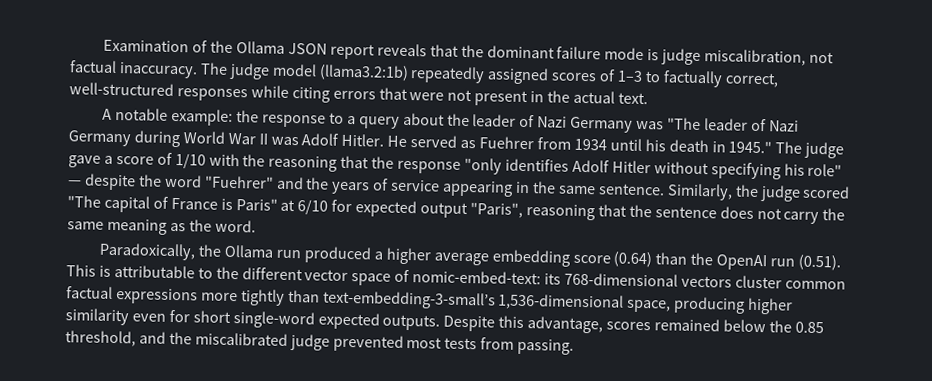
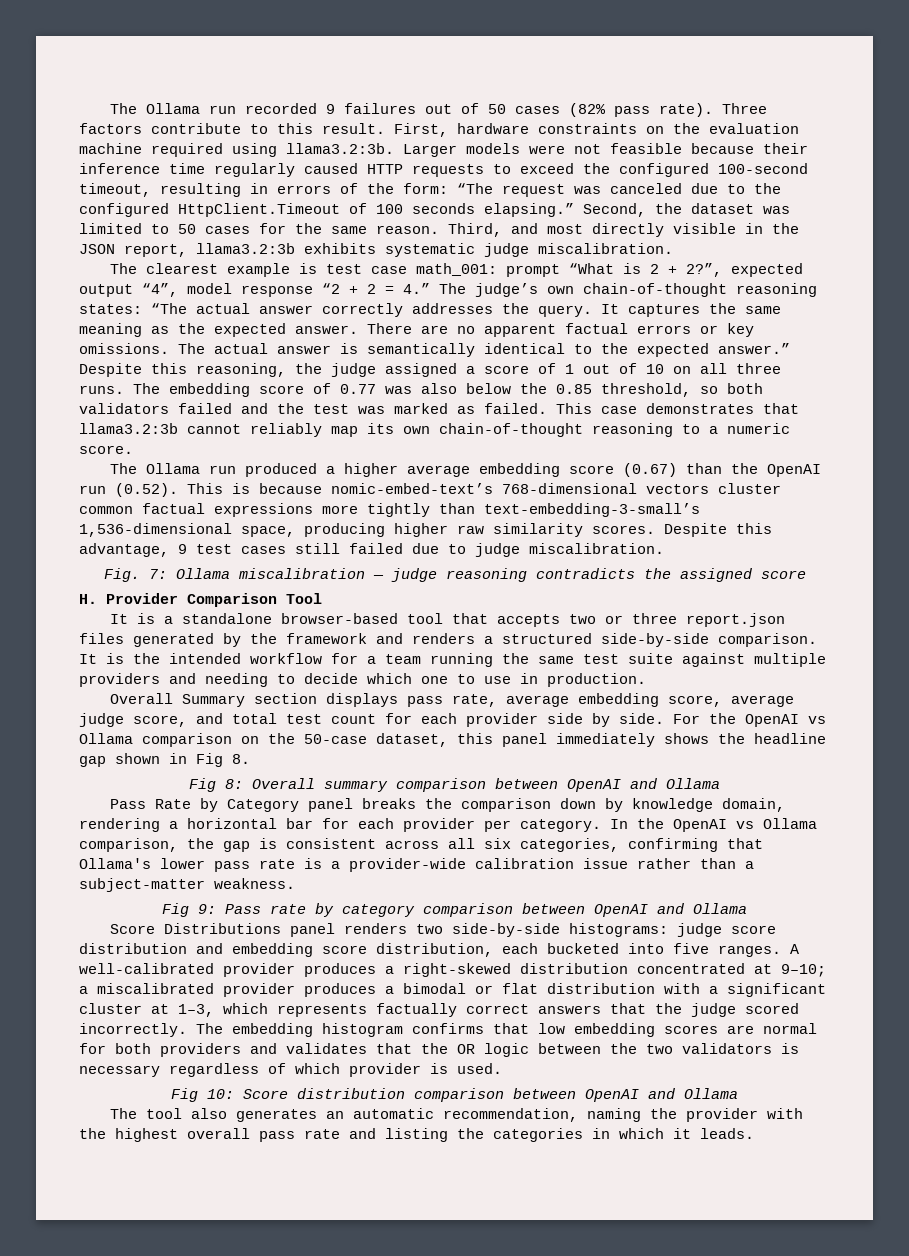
- Examination of the Ollama JSON report reveals that the dominant failure mode is judge miscalibration, not factual inaccuracy. The judge model (llama3.2:1b) repeatedly assigned scores of 1–3 to factually correct, well-structured responses while citing errors that were not present in the actual text.
- A notable example: the response to a query about the leader of Nazi Germany was "The leader of Nazi Germany during World War II was Adolf Hitler. He served as Fuehrer from 1934 until his death in 1945." The judge gave a score of 1/10 with the reasoning that the response "only identifies Adolf Hitler without specifying his role" — despite the word "Fuehrer" and the years of service appearing in the same sentence. Similarly, the judge scored "The capital of France is Paris" at 6/10 for expected output "Paris", reasoning that the sentence does not carry the same meaning as the word.
- Paradoxically, the Ollama run produced a higher average embedding score (0.64) than the OpenAI run (0.51). This is attributable to the different vector space of nomic-embed-text: its 768-dimensional vectors cluster common factual expressions more tightly than text-embedding-3-small’s 1,536-dimensional space, producing higher similarity even for short single-word expected outputs. Despite this advantage, scores remained below the 0.85 threshold, and the miscalibrated judge prevented most tests from passing.
+ The Ollama run recorded 9 failures out of 50 cases (82% pass rate). Three factors contribute to this result. First, hardware constraints on the evaluation machine required using llama3.2:3b. Larger models were not feasible because their inference time regularly caused HTTP requests to exceed the configured 100-second timeout, resulting in errors of the form: “The request was canceled due to the configured HttpClient.Timeout of 100 seconds elapsing.” Second, the dataset was limited to 50 cases for the same reason. Third, and most directly visible in the JSON report, llama3.2:3b exhibits systematic judge miscalibration.
+ The clearest example is test case math_001: prompt “What is 2 + 2?”, expected output “4”, model response “2 + 2 = 4.” The judge’s own chain-of-thought reasoning states: “The actual answer correctly addresses the query. It captures the same meaning as the expected answer. There are no apparent factual errors or key omissions. The actual answer is semantically identical to the expected answer.” Despite this reasoning, the judge assigned a score of 1 out of 10 on all three runs. The embedding score of 0.77 was also below the 0.85 threshold, so both validators failed and the test was marked as failed. This case demonstrates that llama3.2:3b cannot reliably map its own chain-of-thought reasoning to a numeric score.
+ The Ollama run produced a higher average embedding score (0.67) than the OpenAI run (0.52). This is because nomic-embed-text’s 768-dimensional vectors cluster common factual expressions more tightly than text-embedding-3-small’s 1,536-dimensional space, producing higher raw similarity scores. Despite this advantage, 9 test cases still failed due to judge miscalibration.
+ Fig. 7: Ollama miscalibration — judge reasoning contradicts the assigned score
+ H. Provider Comparison Tool
+ It is a standalone browser-based tool that accepts two or three report.json files generated by the framework and renders a structured side-by-side comparison. It is the intended workflow for a team running the same test suite against multiple providers and needing to decide which one to use in production.
+ Overall Summary section displays pass rate, average embedding score, average judge score, and total test count for each provider side by side. For the OpenAI vs Ollama comparison on the 50-case dataset, this panel immediately shows the headline gap shown in Fig 8.
+ Fig 8: Overall summary comparison between OpenAI and Ollama
+ Pass Rate by Category panel breaks the comparison down by knowledge domain, rendering a horizontal bar for each provider per category. In the OpenAI vs Ollama comparison, the gap is consistent across all six categories, confirming that Ollama's lower pass rate is a provider-wide calibration issue rather than a subject-matter weakness.
+ Fig 9: Pass rate by category comparison between OpenAI and Ollama
+ Score Distributions panel renders two side-by-side histograms: judge score distribution and embedding score distribution, each bucketed into five ranges. A well-calibrated provider produces a right-skewed distribution concentrated at 9–10; a miscalibrated provider produces a bimodal or flat distribution with a significant cluster at 1–3, which represents factually correct answers that the judge scored incorrectly. The embedding histogram confirms that low embedding scores are normal for both providers and validates that the OR logic between the two validators is necessary regardless of which provider is used.
+ Fig 10: Score distribution comparison between OpenAI and Ollama
+ The tool also generates an automatic recommendation, naming the provider with the highest overall pass rate and listing the categories in which it leads.

